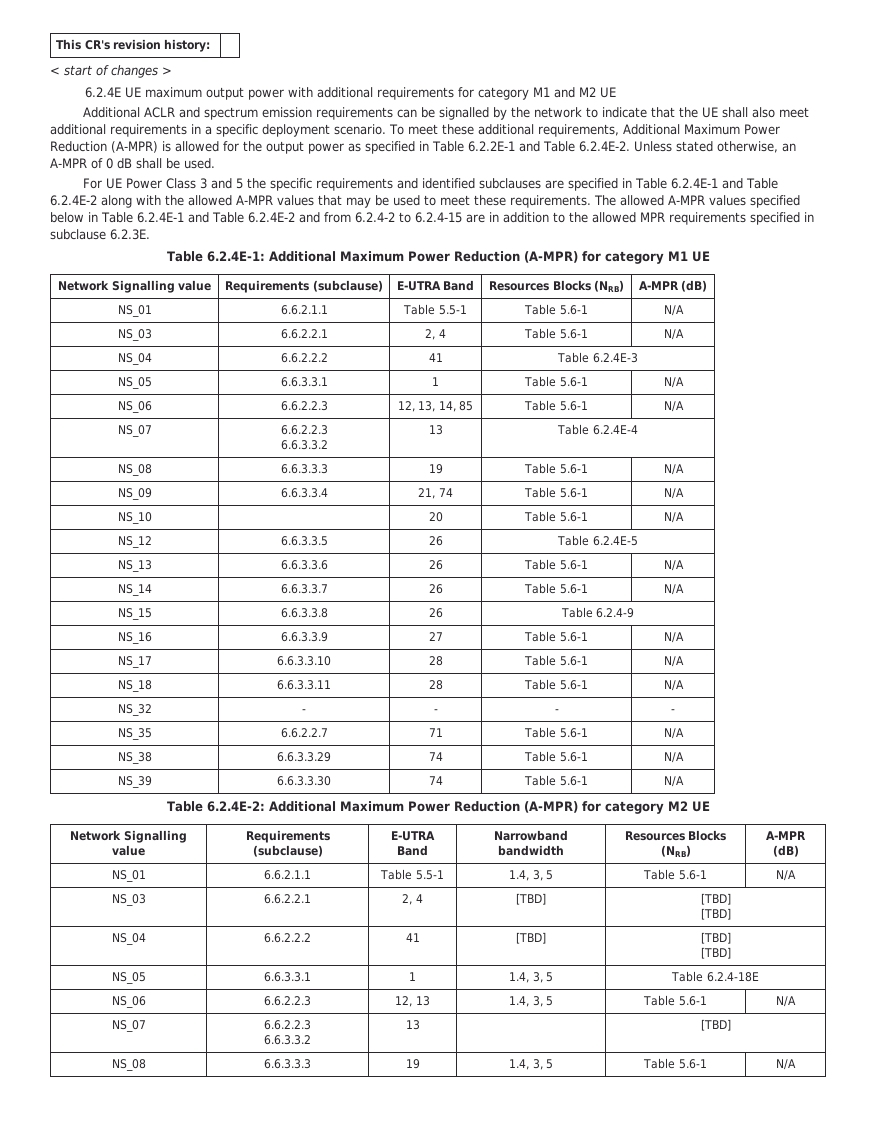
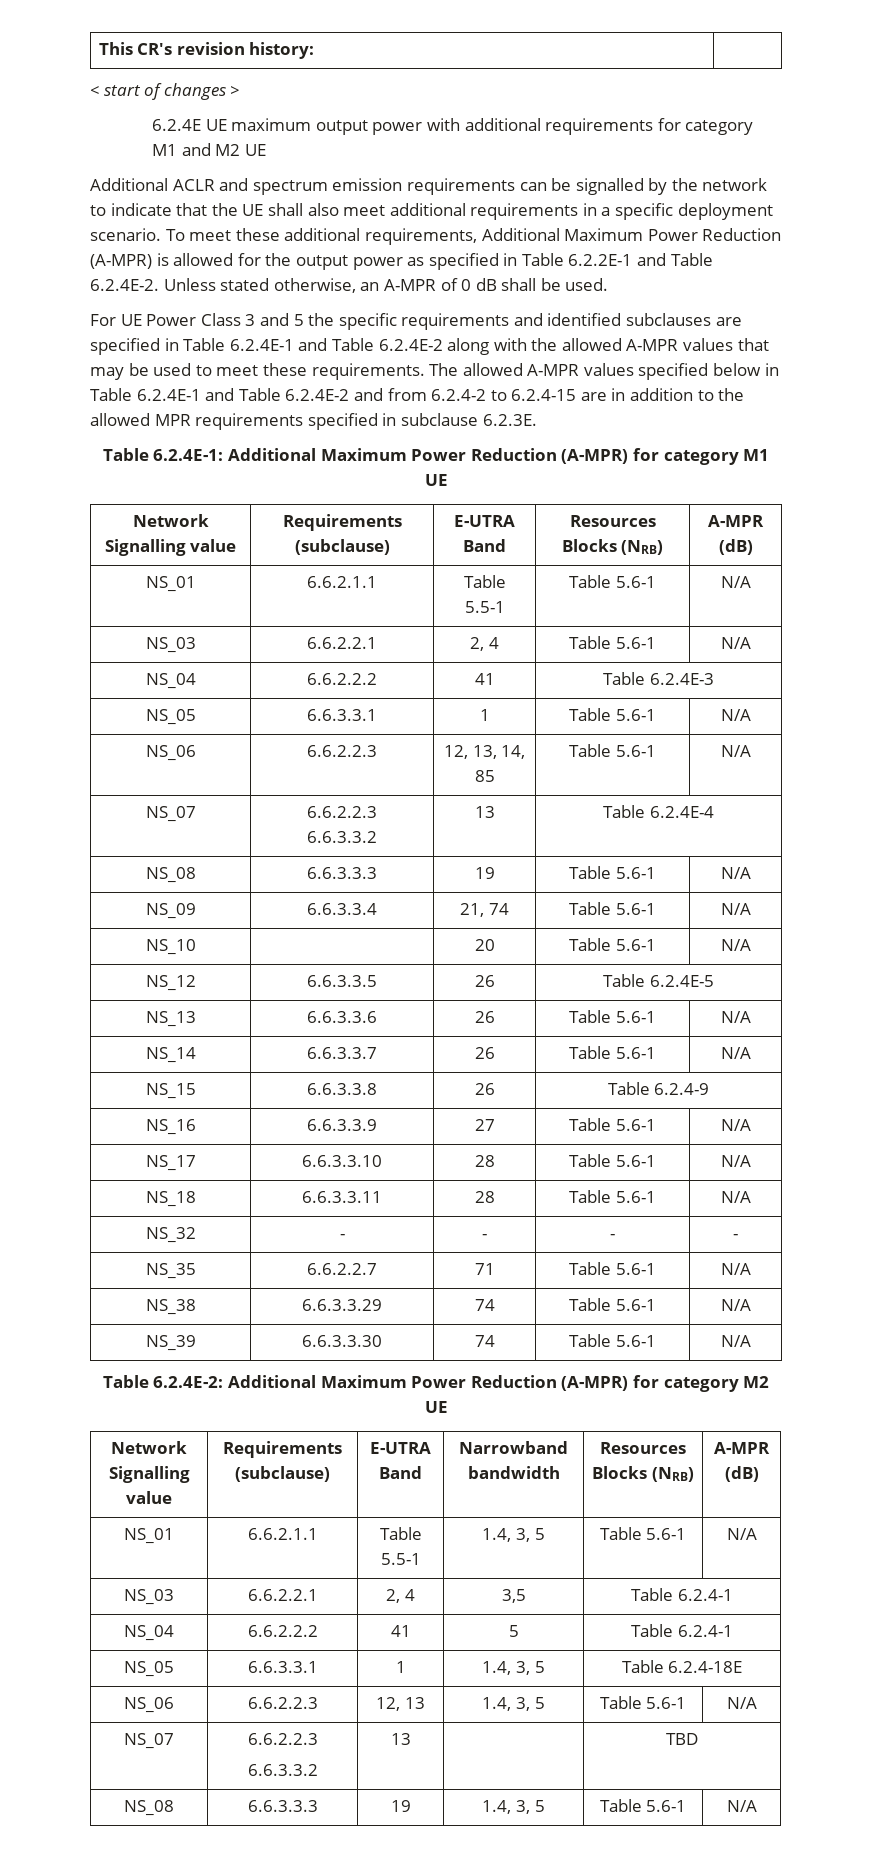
- NS_03 | 6.6.2.2.1 | 2, 4 | [TBD] | [TBD]
- [TBD]
- NS_04 | 6.6.2.2.2 | 41 | [TBD] | [TBD]
- [TBD]
+ NS_03 | 6.6.2.2.1 | 2, 4 | 3,5 | Table 6.2.4-1
+ NS_04 | 6.6.2.2.2 | 41 | 5 | Table 6.2.4-1
  NS_06 | 6.6.2.2.3 | 12, 13 | 1.4, 3, 5 | Table 5.6-1 | N/A
  NS_07 | 6.6.2.2.3
- 6.6.3.3.2 | 13 | | [TBD]
+ 6.6.3.3.2 | 13 | | TBD

